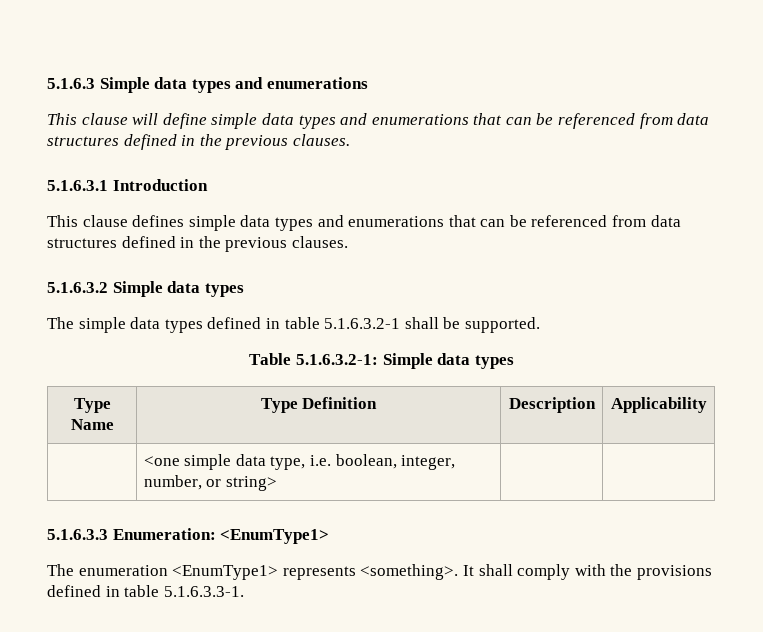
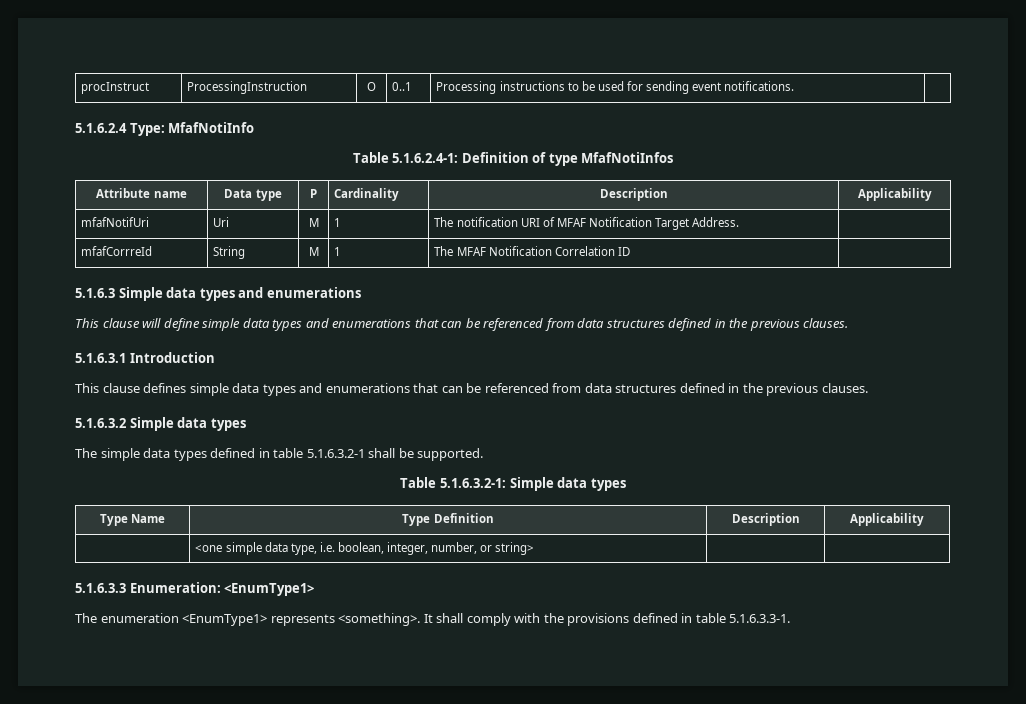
+ procInstruct | ProcessingInstruction | O | 0..1 | Processing instructions to be used for sending event notifications. |
+ 5.1.6.2.4 Type: MfafNotiInfo
+ Table 5.1.6.2.4-1: Definition of type MfafNotiInfos
+ Attribute name | Data type | P | Cardinality | Description | Applicability
+ mfafNotifUri | Uri | M | 1 | The notification URI of MFAF Notification Target Address. |
+ mfafCorrreId | String | M | 1 | The MFAF Notification Correlation ID |

